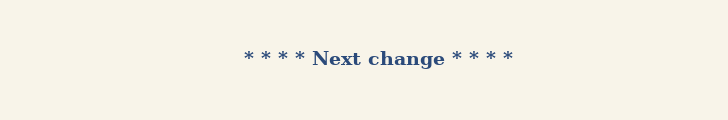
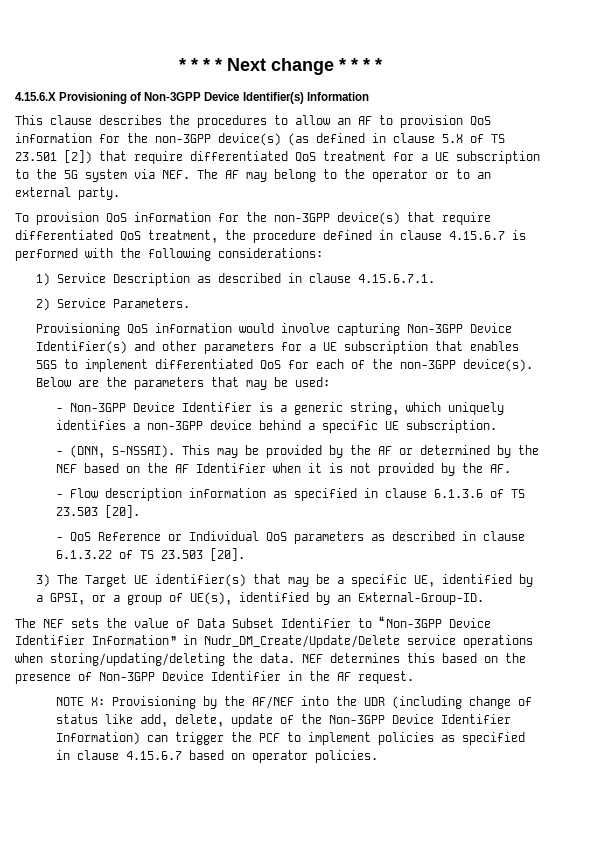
+ 4.15.6.X Provisioning of Non-3GPP Device Identifier(s) Information
+ This clause describes the procedures to allow an AF to provision QoS information for the non-3GPP device(s) (as defined in clause 5.X of TS 23.501 [2]) that require differentiated QoS treatment for a UE subscription to the 5G system via NEF. The AF may belong to the operator or to an external party.
+ To provision QoS information for the non-3GPP device(s) that require differentiated QoS treatment, the procedure defined in clause 4.15.6.7 is performed with the following considerations:
+ 1) Service Description as described in clause 4.15.6.7.1.
+ 2) Service Parameters.
+ Provisioning QoS information would involve capturing Non-3GPP Device Identifier(s) and other parameters for a UE subscription that enables 5GS to implement differentiated QoS for each of the non-3GPP device(s). Below are the parameters that may be used:
+ - Non-3GPP Device Identifier is a generic string, which uniquely identifies a non-3GPP device behind a specific UE subscription.
+ - (DNN, S-NSSAI). This may be provided by the AF or determined by the NEF based on the AF Identifier when it is not provided by the AF.
+ - Flow description information as specified in clause 6.1.3.6 of TS 23.503 [20].
+ - QoS Reference or Individual QoS parameters as described in clause 6.1.3.22 of TS 23.503 [20].
+ 3) The Target UE identifier(s) that may be a specific UE, identified by a GPSI, or a group of UE(s), identified by an External-Group-ID.
+ The NEF sets the value of Data Subset Identifier to “Non-3GPP Device Identifier Information” in Nudr_DM_Create/Update/Delete service operations when storing/updating/deleting the data. NEF determines this based on the presence of Non-3GPP Device Identifier in the AF request.
+ NOTE X: Provisioning by the AF/NEF into the UDR (including change of status like add, delete, update of the Non-3GPP Device Identifier Information) can trigger the PCF to implement policies as specified in clause 4.15.6.7 based on operator policies.

